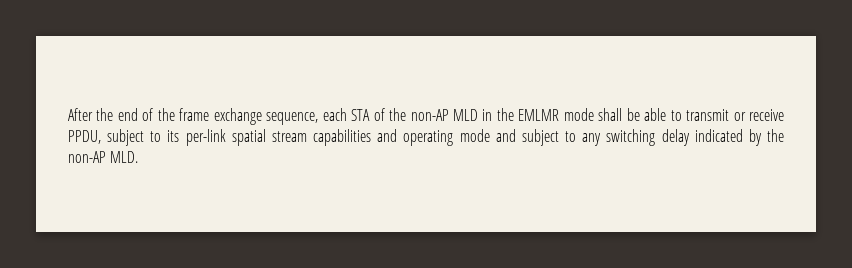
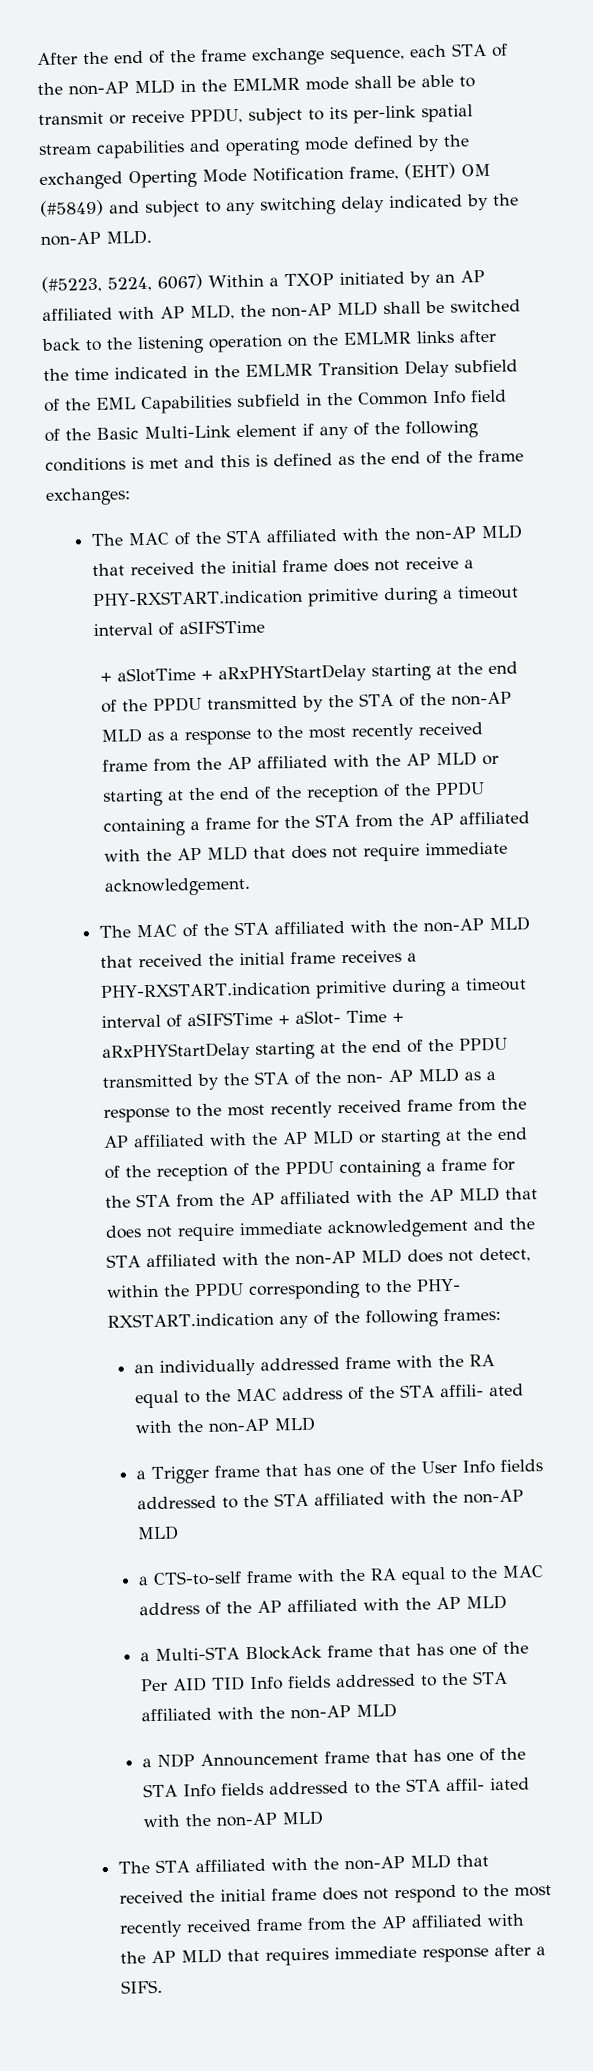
- After the end of the frame exchange sequence, each STA of the non-AP MLD in the EMLMR mode shall be able to transmit or receive PPDU, subject to its per-link spatial stream capabilities and operating mode and subject to any switching delay indicated by the non-AP MLD.
+ After the end of the frame exchange sequence, each STA of the non-AP MLD in the EMLMR mode shall be able to transmit or receive PPDU, subject to its per-link spatial stream capabilities and operating mode defined by the exchanged Operting Mode Notification frame, (EHT) OM (#5849) and subject to any switching delay indicated by the non-AP MLD.
+ (#5223, 5224, 6067) Within a TXOP initiated by an AP affiliated with AP MLD, the non-AP MLD shall be switched back to the listening operation on the EMLMR links after the time indicated in the EMLMR Transition Delay subfield of the EML Capabilities subfield in the Common Info field of the Basic Multi-Link element if any of the following conditions is met and this is defined as the end of the frame exchanges:
+ The MAC of the STA affiliated with the non-AP MLD that received the initial frame does not receive a PHY-RXSTART.indication primitive during a timeout interval of aSIFSTime
+ + aSlotTime + aRxPHYStartDelay starting at the end of the PPDU transmitted by the STA of the non-AP MLD as a response to the most recently received frame from the AP affiliated with the AP MLD or starting at the end of the reception of the PPDU containing a frame for the STA from the AP affiliated with the AP MLD that does not require immediate acknowledgement.
+ The MAC of the STA affiliated with the non-AP MLD that received the initial frame receives a PHY-RXSTART.indication primitive during a timeout interval of aSIFSTime + aSlot- Time + aRxPHYStartDelay starting at the end of the PPDU transmitted by the STA of the non- AP MLD as a response to the most recently received frame from the AP affiliated with the AP MLD or starting at the end of the reception of the PPDU containing a frame for the STA from the AP affiliated with the AP MLD that does not require immediate acknowledgement and the STA affiliated with the non-AP MLD does not detect, within the PPDU corresponding to the PHY- RXSTART.indication any of the following frames:
+ an individually addressed frame with the RA equal to the MAC address of the STA affili- ated with the non-AP MLD
+ a Trigger frame that has one of the User Info fields addressed to the STA affiliated with the non-AP MLD
+ a CTS-to-self frame with the RA equal to the MAC address of the AP affiliated with the AP MLD
+ a Multi-STA BlockAck frame that has one of the Per AID TID Info fields addressed to the STA affiliated with the non-AP MLD
+ a NDP Announcement frame that has one of the STA Info fields addressed to the STA affil- iated with the non-AP MLD
+ The STA affiliated with the non-AP MLD that received the initial frame does not respond to the most recently received frame from the AP affiliated with the AP MLD that requires immediate response after a SIFS.

